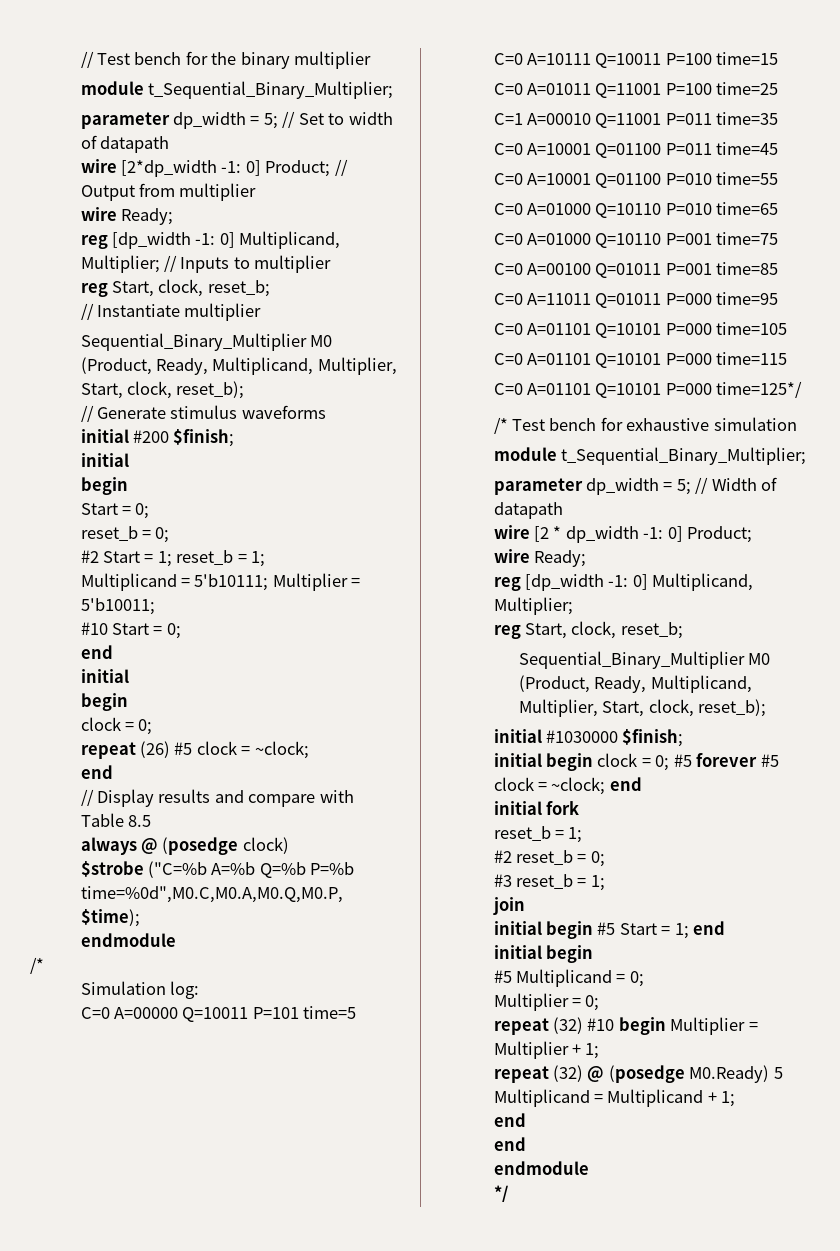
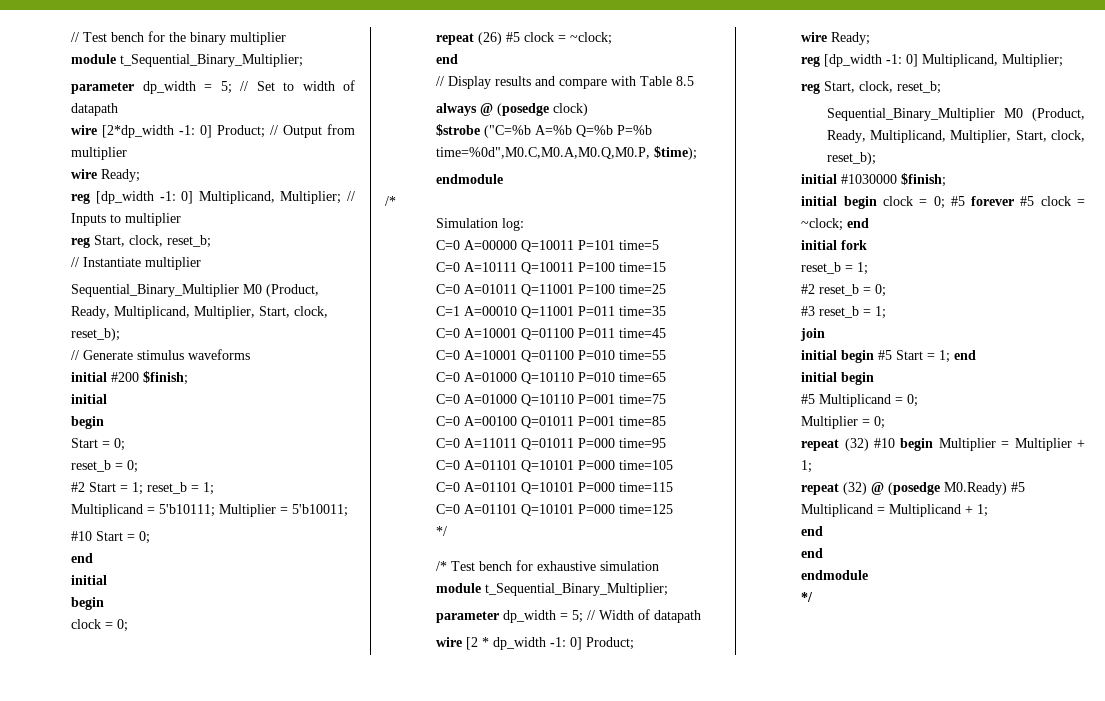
- C=0 A=01101 Q=10101 P=000 time=125*/
+ C=0 A=01101 Q=10101 P=000 time=125
+ */
- repeat (32) @ (posedge M0.Ready) 5 Multiplicand = Multiplicand + 1;
+ repeat (32) @ (posedge M0.Ready) #5 Multiplicand = Multiplicand + 1;

